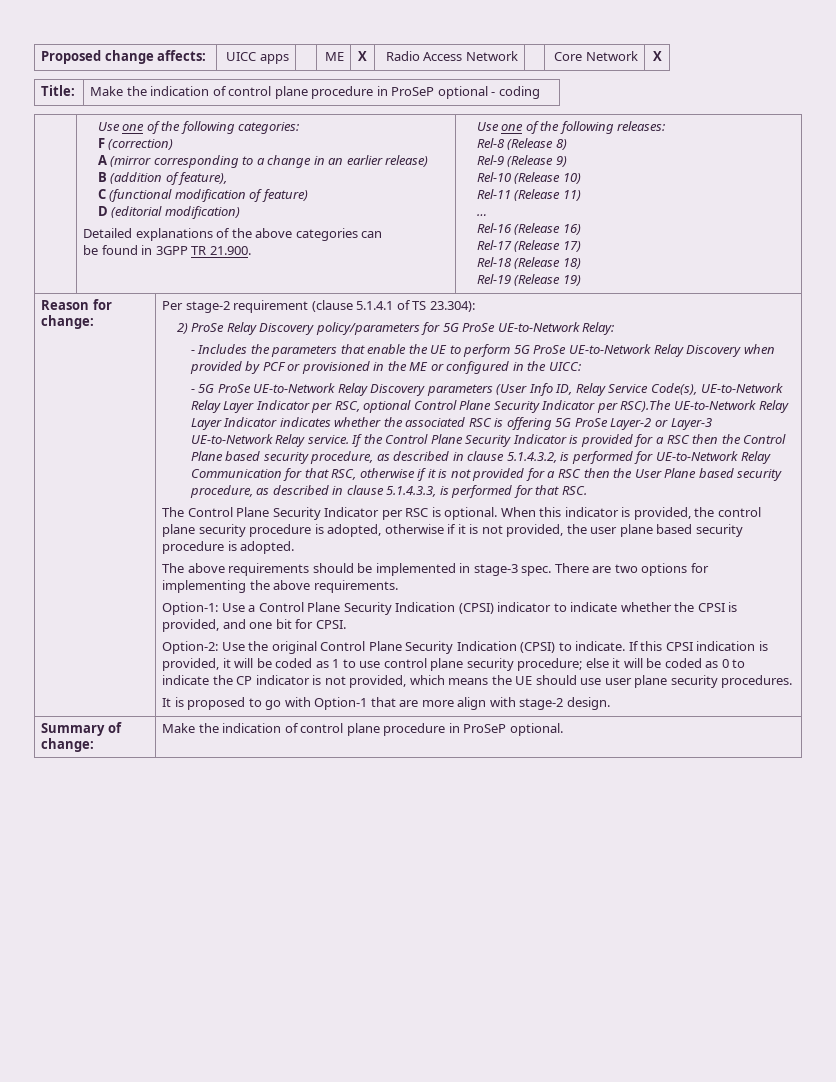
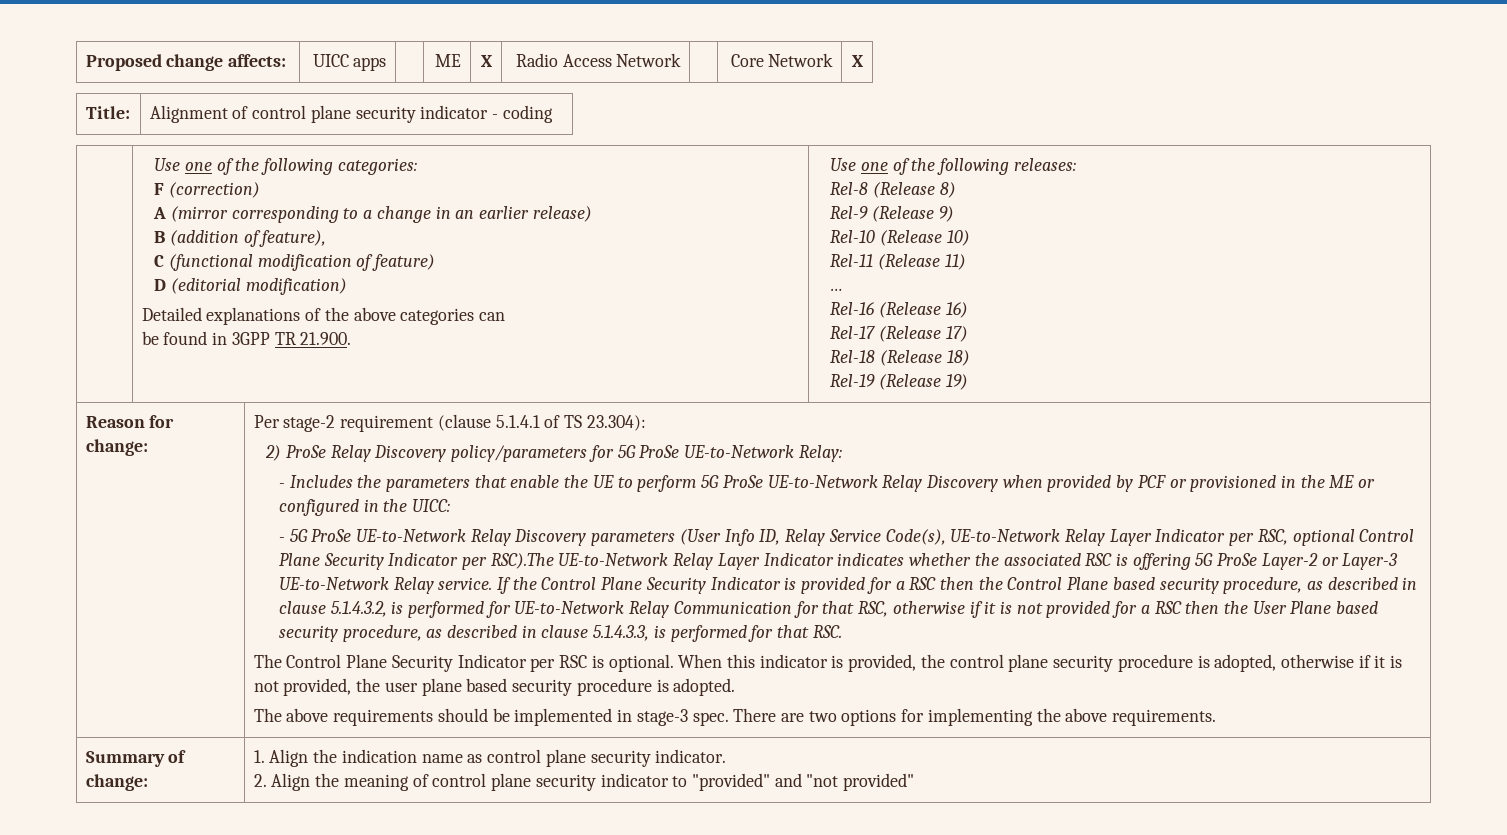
- Title: | Make the indication of control plane procedure in ProSeP optional - coding
+ Title: | Alignment of control plane security indicator - coding
- Option-1: Use a Control Plane Security Indication (CPSI) indicator to indicate whether the CPSI is provided, and one bit for CPSI.
- Option-2: Use the original Control Plane Security Indication (CPSI) to indicate. If this CPSI indication is provided, it will be coded as 1 to use control plane security procedure; else it will be coded as 0 to indicate the CP indicator is not provided, which means the UE should use user plane security procedures.
- It is proposed to go with Option-1 that are more align with stage-2 design.
- Summary of change: | Make the indication of control plane procedure in ProSeP optional.
+ Summary of change: | 1. Align the indication name as control plane security indicator.
+ 2. Align the meaning of control plane security indicator to "provided" and "not provided"

